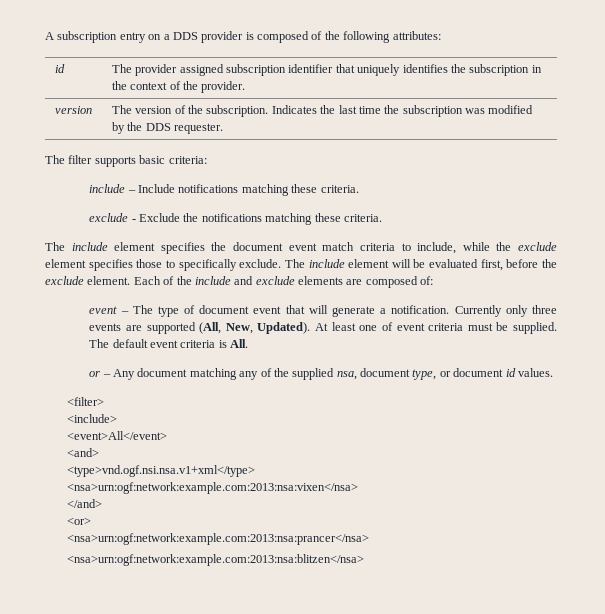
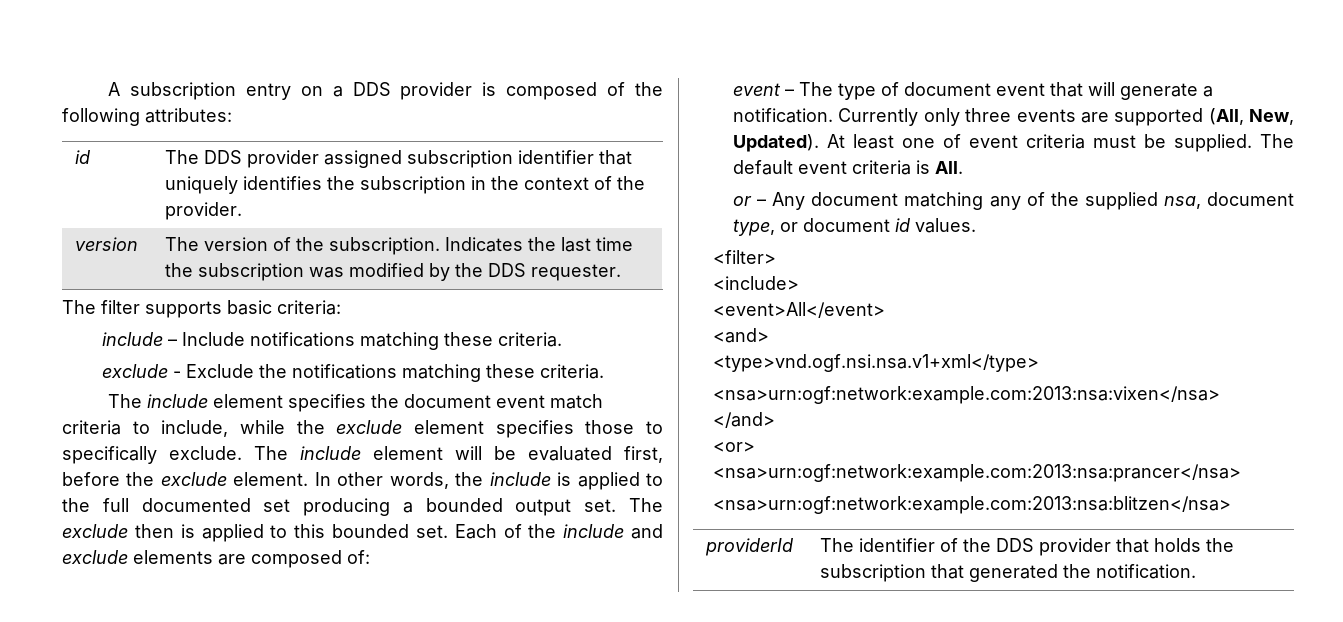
- id | The provider assigned subscription identifier that uniquely identifies the subscription in the context of the provider.
+ id | The DDS provider assigned subscription identifier that uniquely identifies the subscription in the context of the provider.
+ In other words, the include is applied to the full documented set producing a bounded output set. The exclude then is applied to this bounded set.
+ providerId | The identifier of the DDS provider that holds the subscription that generated the notification.

